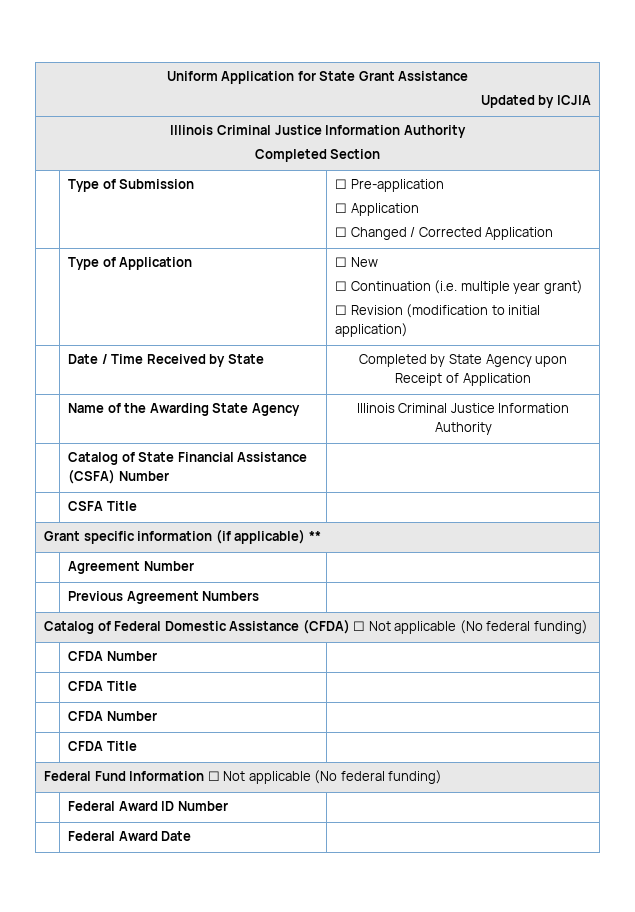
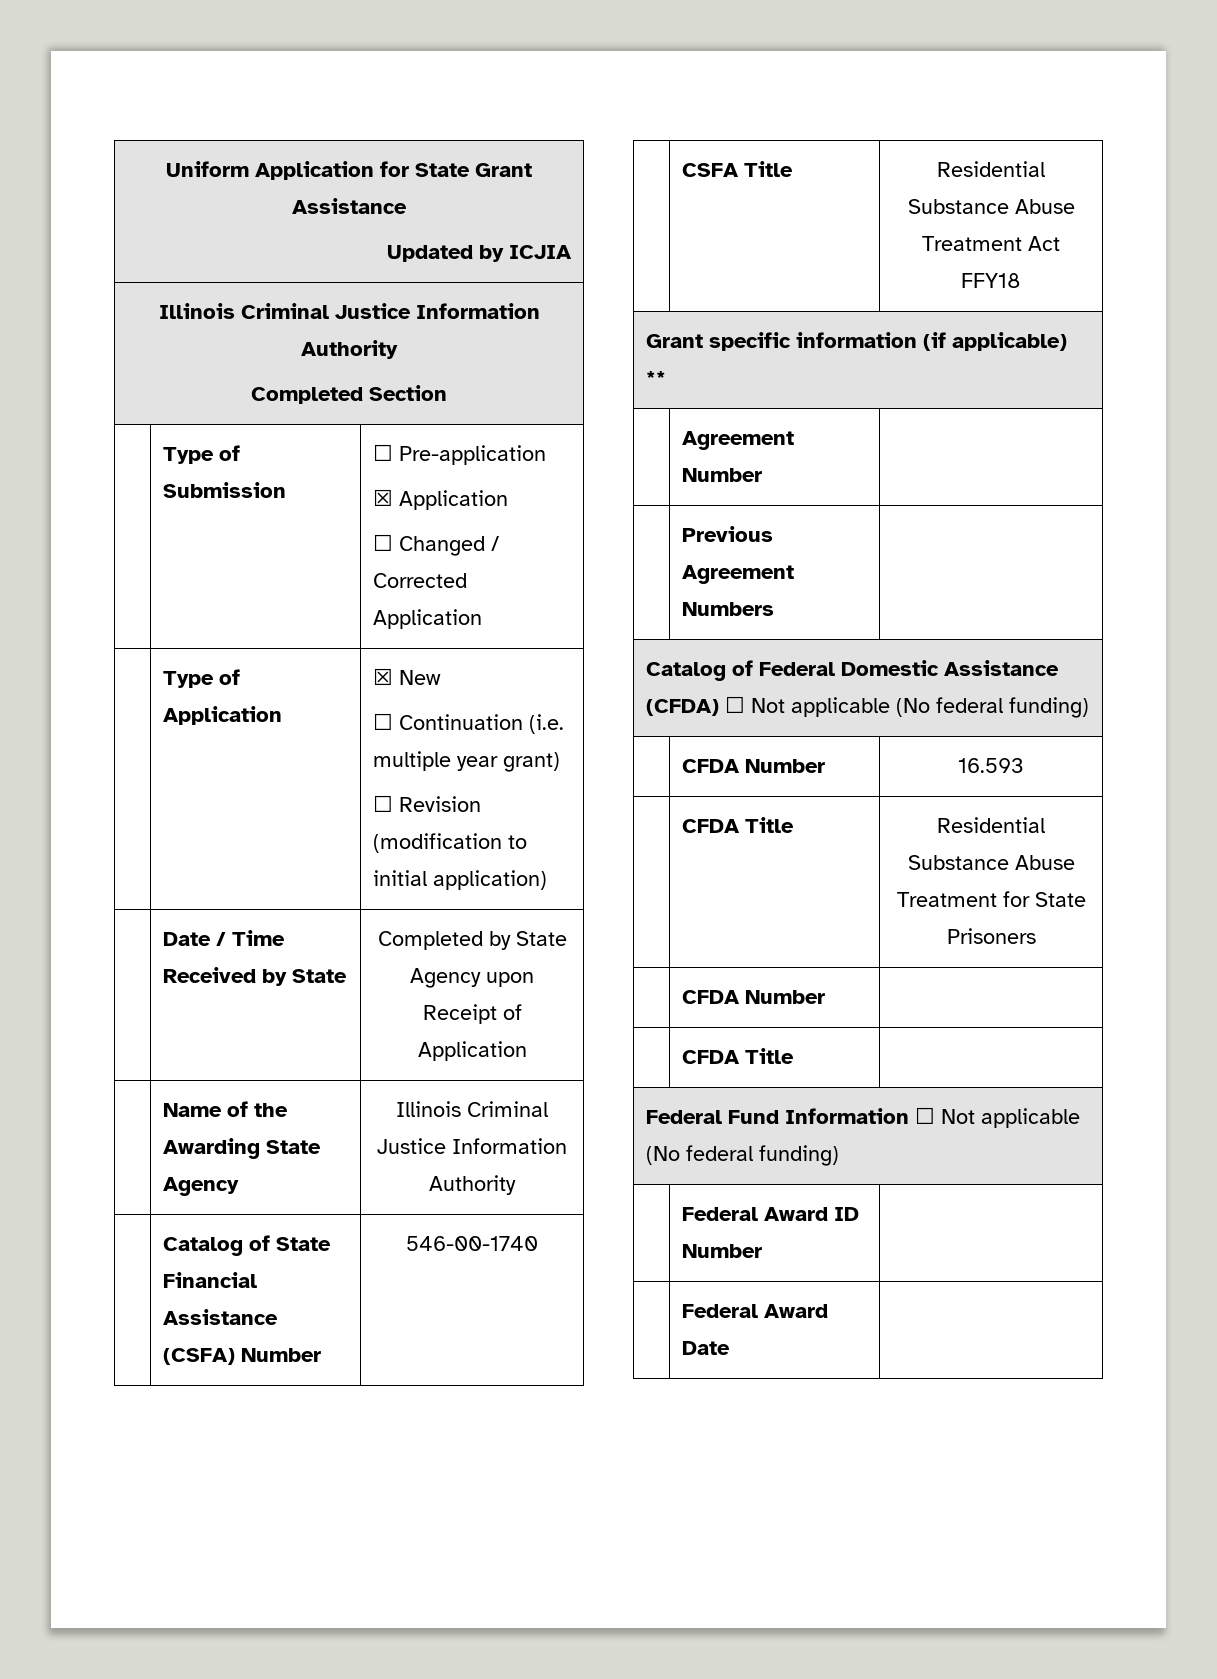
  | Type of Submission | ☐ Pre-application
- ☐ Application
+ ☒ Application
- | Type of Application | ☐ New
+ | Type of Application | ☒ New
- | Catalog of State Financial Assistance (CSFA) Number |
+ | Catalog of State Financial Assistance (CSFA) Number | 546-00-1740
- | CSFA Title |
+ | CSFA Title | Residential Substance Abuse Treatment Act FFY18
  Catalog of Federal Domestic Assistance (CFDA) ☐ Not applicable (No federal funding)
- | CFDA Number |
- | CFDA Title |
+ | CFDA Number | 16.593
+ | CFDA Title | Residential Substance Abuse Treatment for State Prisoners

